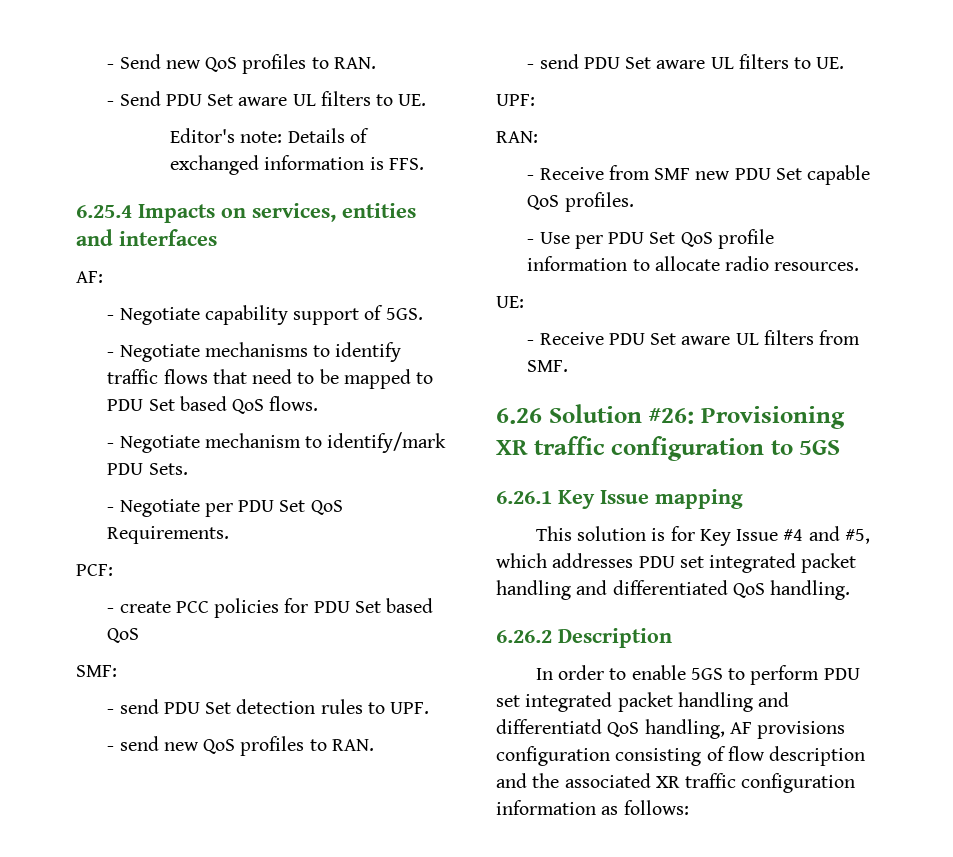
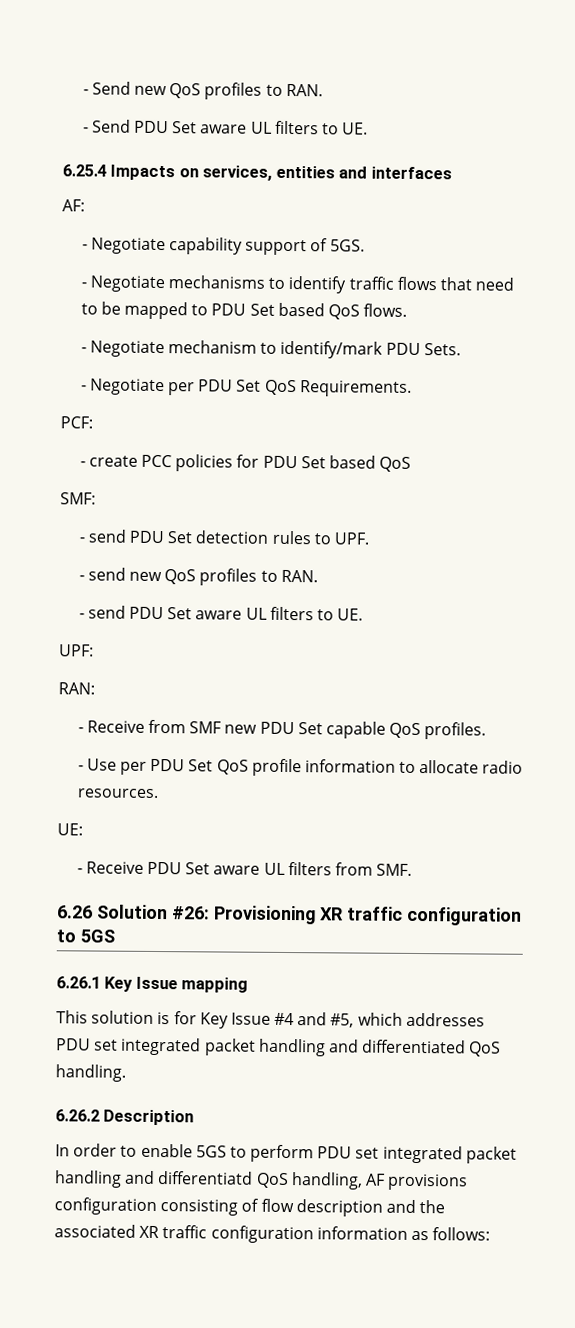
- Editor's note: Details of exchanged information is FFS.

